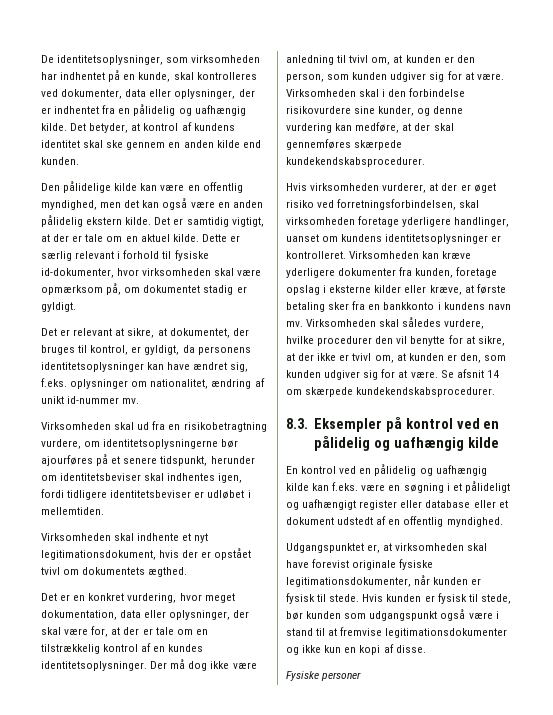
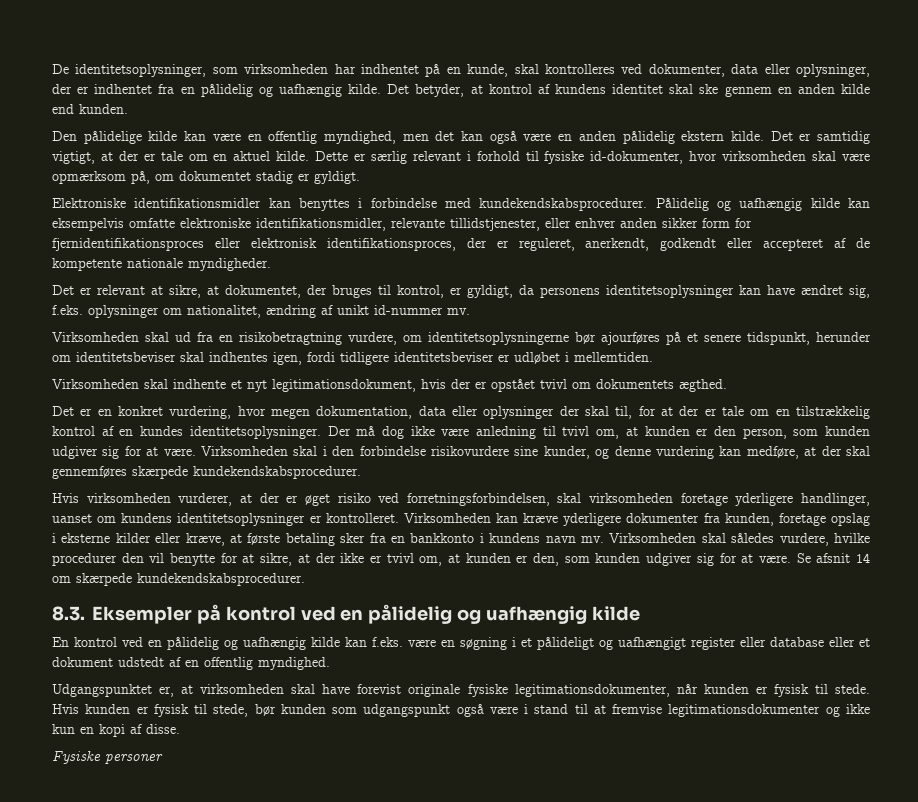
+ Elektroniske identifikationsmidler kan benyttes i forbindelse med kundekendskabsprocedurer. Pålidelig og uafhængig kilde kan eksempelvis omfatte elektroniske identifikationsmidler, relevante tillidstjenester, eller enhver anden sikker form for fjernidentifikationsproces eller elektronisk identifikationsproces, der er reguleret, anerkendt, godkendt eller accepteret af de kompetente nationale myndigheder.
- Det er en konkret vurdering, hvor meget dokumentation, data eller oplysninger, der skal være for, at der er tale om en tilstrækkelig kontrol af en kundes identitetsoplysninger.
+ Det er en konkret vurdering, hvor megen dokumentation, data eller oplysninger der skal til, for at der er tale om en tilstrækkelig kontrol af en kundes identitetsoplysninger.

